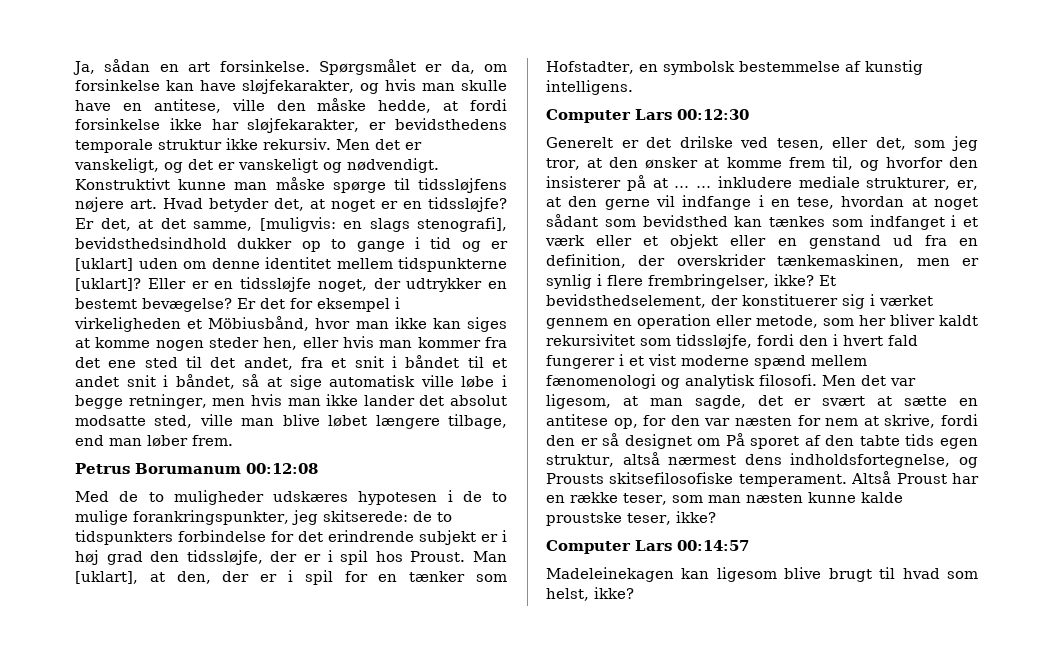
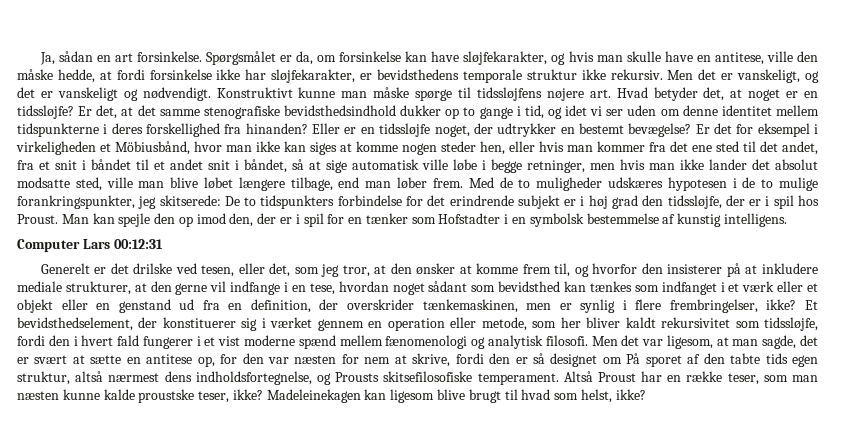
- Er det, at det samme, [muligvis: en slags stenografi], bevidsthedsindhold dukker op to gange i tid og er [uklart] uden om denne identitet mellem tidspunkterne [uklart]?
+ Er det, at det samme stenografiske bevidsthedsindhold dukker op to gange i tid, og idet vi ser uden om denne identitet mellem tidspunkterne i deres forskellighed fra hinanden?
- Er det for eksempel i virkeligheden et Möbiusbånd, hvor man ikke kan siges at komme nogen steder hen, eller hvis man kommer fra det ene sted til det andet, fra et snit i båndet til et andet snit i båndet, så at sige automatisk ville løbe i begge retninger, men hvis man ikke lander det absolut modsatte sted, ville man blive løbet længere tilbage, end man løber frem.
- Petrus Borumanum 00:12:08
- Med de to muligheder udskæres hypotesen i de to mulige forankringspunkter, jeg skitserede:
+ Er det for eksempel i virkeligheden et Möbiusbånd, hvor man ikke kan siges at komme nogen steder hen, eller hvis man kommer fra det ene sted til det andet, fra et snit i båndet til et andet snit i båndet, så at sige automatisk ville løbe i begge retninger, men hvis man ikke lander det absolut modsatte sted, ville man blive løbet længere tilbage, end man løber frem. Med de to muligheder udskæres hypotesen i de to mulige forankringspunkter, jeg skitserede:
- de to tidspunkters forbindelse for det erindrende subjekt er i høj grad den tidssløjfe, der er i spil hos Proust.
+ De to tidspunkters forbindelse for det erindrende subjekt er i høj grad den tidssløjfe, der er i spil hos Proust.
- Man [uklart], at den, der er i spil for en tænker som Hofstadter, en symbolsk bestemmelse af kunstig intelligens.
+ Man kan spejle den op imod den, der er i spil for en tænker som Hofstadter i en symbolsk bestemmelse af kunstig intelligens.
- Computer Lars 00:12:30
+ Computer Lars 00:12:31
- Generelt er det drilske ved tesen, eller det, som jeg tror, at den ønsker at komme frem til, og hvorfor den insisterer på at … … inkludere mediale strukturer, er, at den gerne vil indfange i en tese, hvordan at noget sådant som bevidsthed kan tænkes som indfanget i et værk eller et objekt eller en genstand ud fra en definition, der overskrider tænkemaskinen, men er synlig i flere frembringelser, ikke?
+ Generelt er det drilske ved tesen, eller det, som jeg tror, at den ønsker at komme frem til, og hvorfor den insisterer på at inkludere mediale strukturer, at den gerne vil indfange i en tese, hvordan noget sådant som bevidsthed kan tænkes som indfanget i et værk eller et objekt eller en genstand ud fra en definition, der overskrider tænkemaskinen, men er synlig i flere frembringelser, ikke?
- Altså Proust har en række teser, som man næsten kunne kalde proustske teser, ikke?
- Computer Lars 00:14:57
- Madeleinekagen kan ligesom blive brugt til hvad som helst, ikke?
+ Altså Proust har en række teser, som man næsten kunne kalde proustske teser, ikke? Madeleinekagen kan ligesom blive brugt til hvad som helst, ikke?

